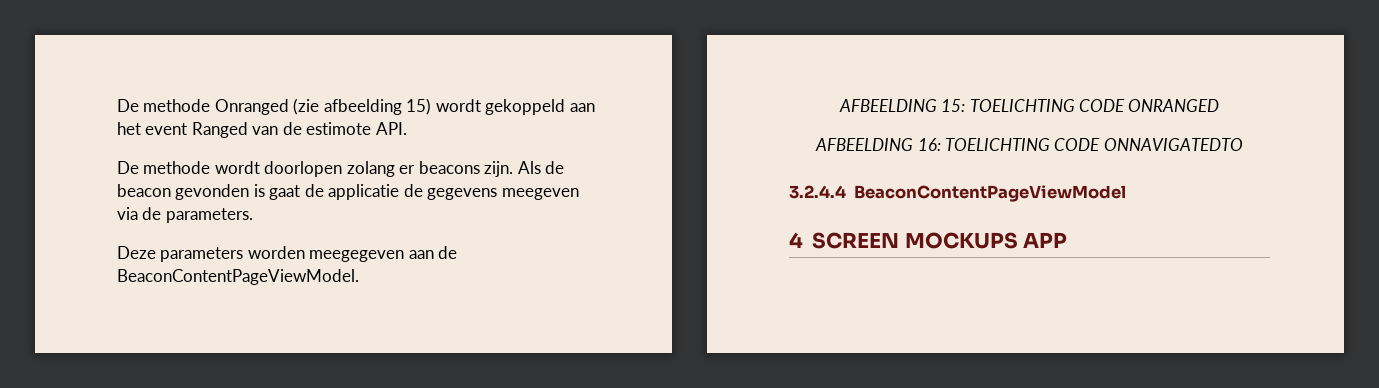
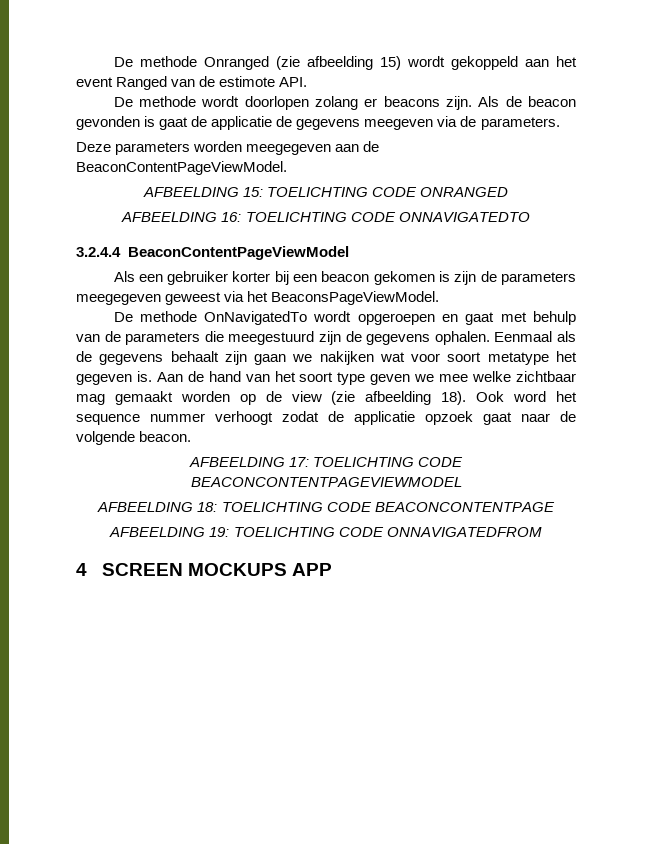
+ Als een gebruiker korter bij een beacon gekomen is zijn de parameters meegegeven geweest via het BeaconsPageViewModel.
+ De methode OnNavigatedTo wordt opgeroepen en gaat met behulp van de parameters die meegestuurd zijn de gegevens ophalen. Eenmaal als de gegevens behaalt zijn gaan we nakijken wat voor soort metatype het gegeven is. Aan de hand van het soort type geven we mee welke zichtbaar mag gemaakt worden op de view (zie afbeelding 18). Ook word het sequence nummer verhoogt zodat de applicatie opzoek gaat naar de volgende beacon.
+ AFBEELDING 17: TOELICHTING CODE BEACONCONTENTPAGEVIEWMODEL
+ AFBEELDING 18: TOELICHTING CODE BEACONCONTENTPAGE
+ AFBEELDING 19: TOELICHTING CODE ONNAVIGATEDFROM

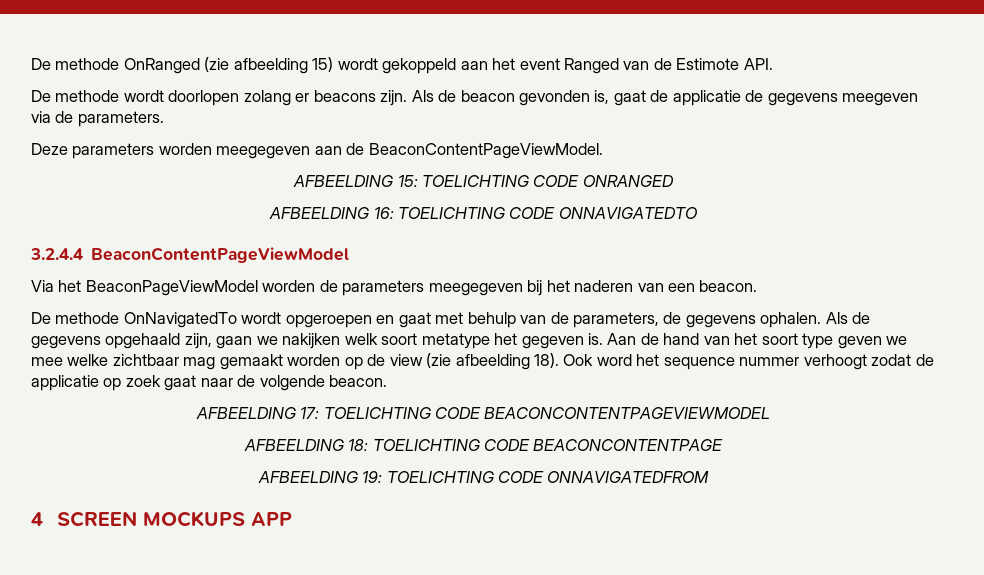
- De methode Onranged (zie afbeelding 15) wordt gekoppeld aan het event Ranged van de estimote API.
+ De methode OnRanged (zie afbeelding 15) wordt gekoppeld aan het event Ranged van de Estimote API.
- Als de beacon gevonden is gaat de applicatie de gegevens meegeven via de parameters.
+ Als de beacon gevonden is, gaat de applicatie de gegevens meegeven via de parameters.
- Als een gebruiker korter bij een beacon gekomen is zijn de parameters meegegeven geweest via het BeaconsPageViewModel.
+ Via het BeaconPageViewModel worden de parameters meegegeven bij het naderen van een beacon.
- De methode OnNavigatedTo wordt opgeroepen en gaat met behulp van de parameters die meegestuurd zijn de gegevens ophalen. Eenmaal als de gegevens behaalt zijn gaan we nakijken wat voor soort metatype het gegeven is.
+ De methode OnNavigatedTo wordt opgeroepen en gaat met behulp van de parameters, de gegevens ophalen. Als de gegevens opgehaald zijn, gaan we nakijken welk soort metatype het gegeven is.
- Ook word het sequence nummer verhoogt zodat de applicatie opzoek gaat naar de volgende beacon.
+ Ook word het sequence nummer verhoogt zodat de applicatie op zoek gaat naar de volgende beacon.

